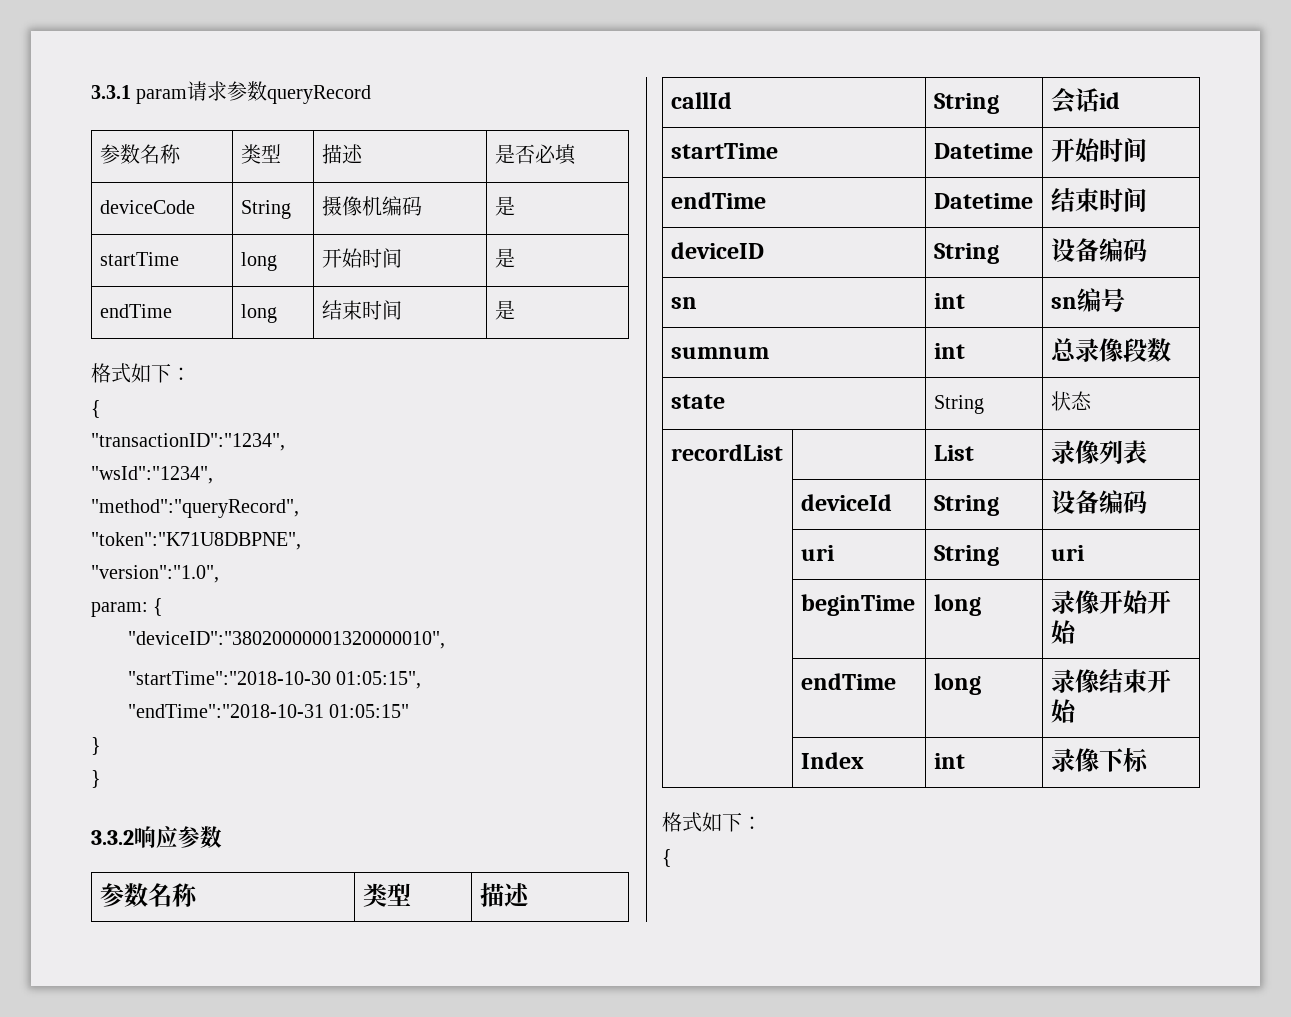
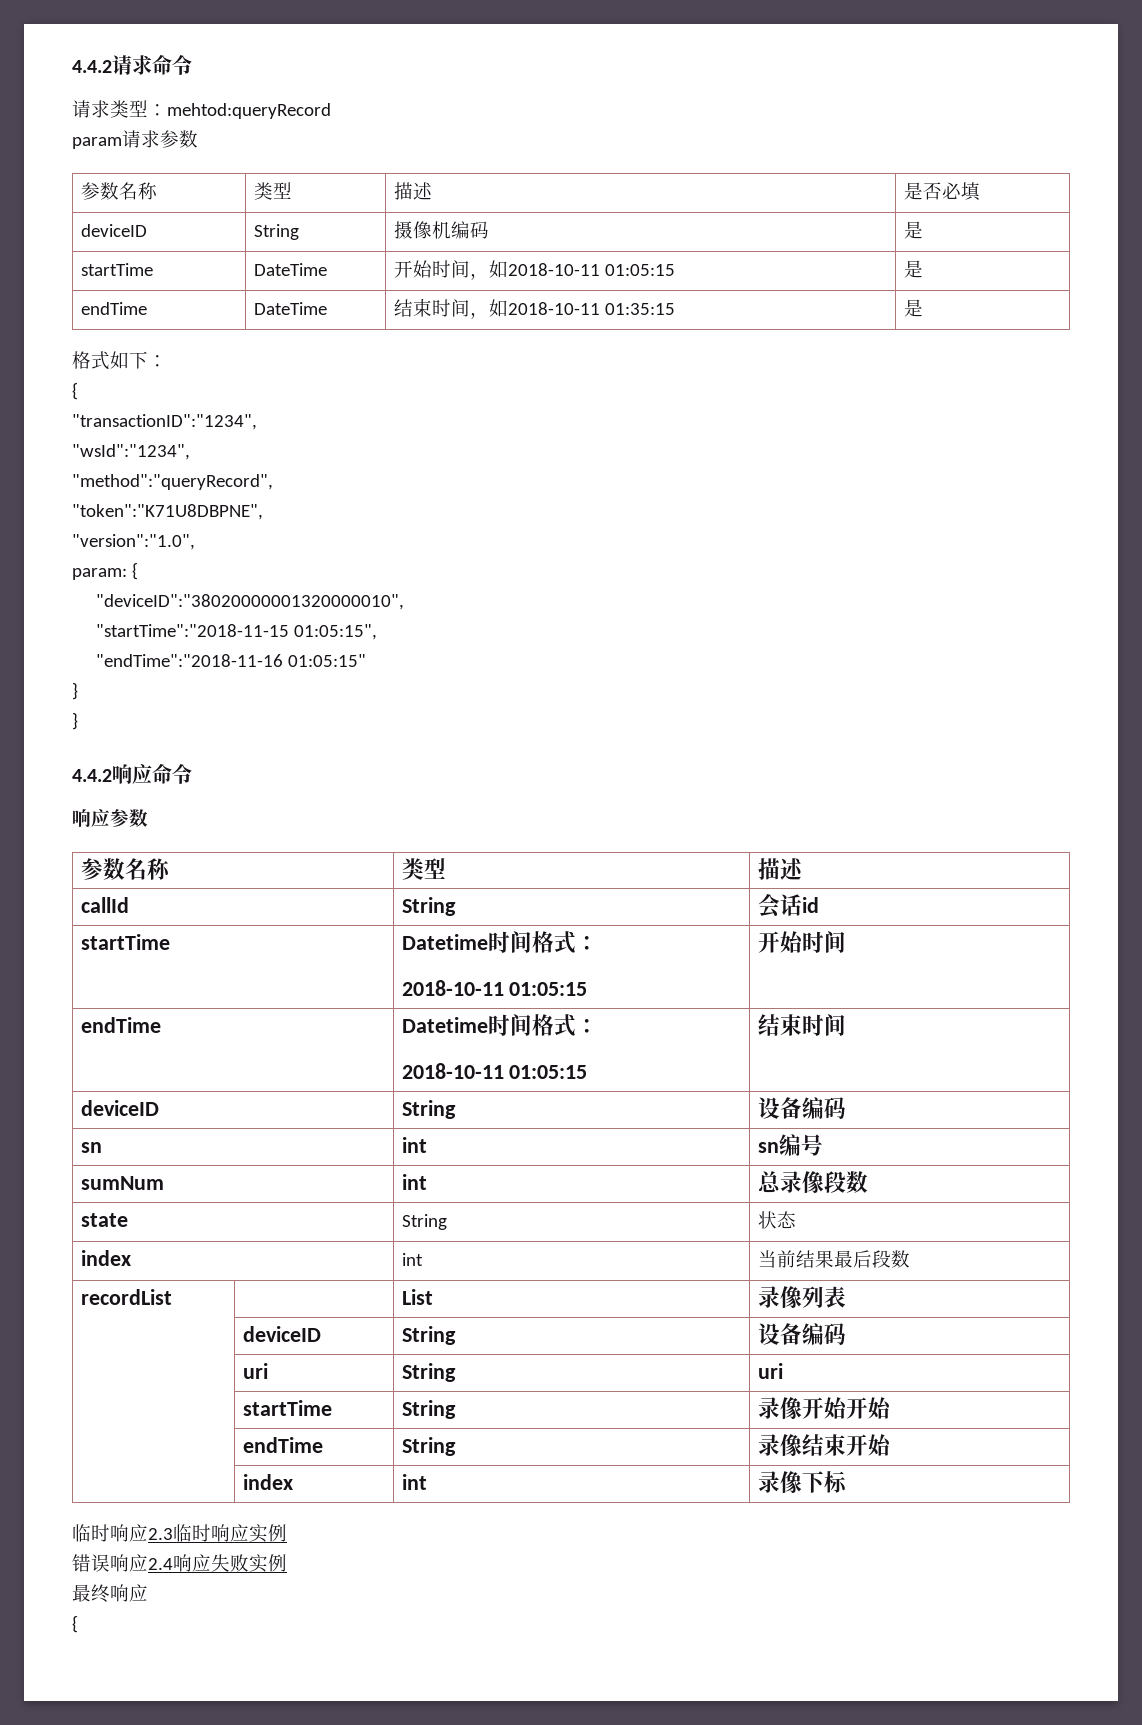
- 3.3.1 param请求参数queryRecord
+ 4.4.2请求命令
+ 请求类型：mehtod:queryRecord
+ param请求参数
- deviceCode | String | 摄像机编码 | 是
+ deviceID | String | 摄像机编码 | 是
- startTime | long | 开始时间 | 是
+ startTime | DateTime | 开始时间，如2018-10-11 01:05:15 | 是
- endTime | long | 结束时间 | 是
+ endTime | DateTime | 结束时间，如2018-10-11 01:35:15 | 是
- "startTime":"2018-10-30 01:05:15",
+ "startTime":"2018-11-15 01:05:15",
- "endTime":"2018-10-31 01:05:15"
+ "endTime":"2018-11-16 01:05:15"
- 3.3.2响应参数
+ 4.4.2响应命令
+ 响应参数
- startTime | Datetime | 开始时间
+ startTime | Datetime时间格式：
+ 2018-10-11 01:05:15 | 开始时间
- endTime | Datetime | 结束时间
+ endTime | Datetime时间格式：
+ 2018-10-11 01:05:15 | 结束时间
- sumnum | int | 总录像段数
+ sumNum | int | 总录像段数
+ index | int | 当前结果最后段数
- | deviceId | String | 设备编码
+ | deviceID | String | 设备编码
- | beginTime | long | 录像开始开始
+ | startTime | String | 录像开始开始
- | endTime | long | 录像结束开始
+ | endTime | String | 录像结束开始
- | Index | int | 录像下标
- 格式如下：
+ | index | int | 录像下标
+ 临时响应2.3临时响应实例
+ 错误响应2.4响应失败实例
+ 最终响应

